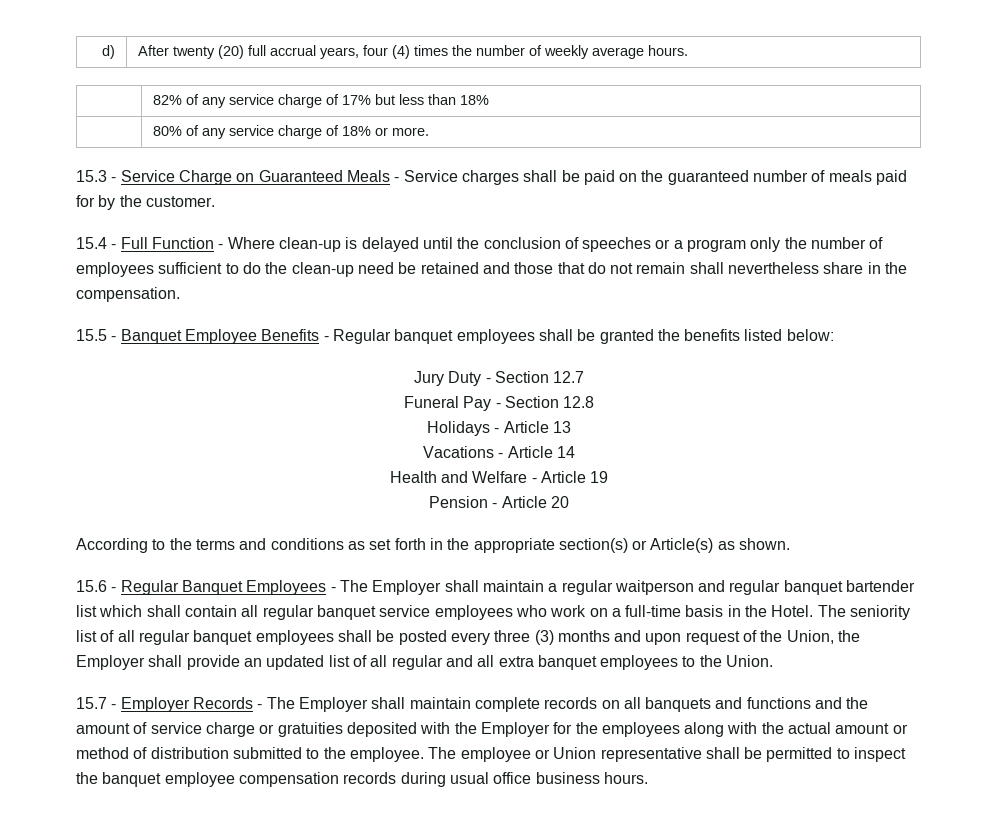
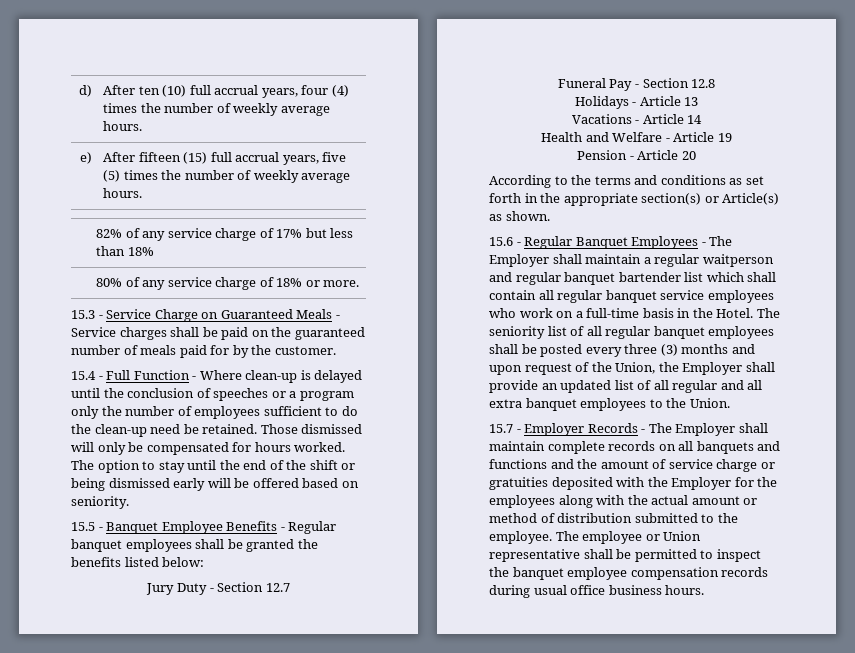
- d) | After twenty (20) full accrual years, four (4) times the number of weekly average hours.
+ d) | After ten (10) full accrual years, four (4) times the number of weekly average hours.
+ e) | After fifteen (15) full accrual years, five (5) times the number of weekly average hours.
- 15.4 - Full Function - Where clean-up is delayed until the conclusion of speeches or a program only the number of employees sufficient to do the clean-up need be retained and those that do not remain shall nevertheless share in the compensation.
+ 15.4 - Full Function - Where clean-up is delayed until the conclusion of speeches or a program only the number of employees sufficient to do the clean-up need be retained. Those dismissed will only be compensated for hours worked. The option to stay until the end of the shift or being dismissed early will be offered based on seniority.

